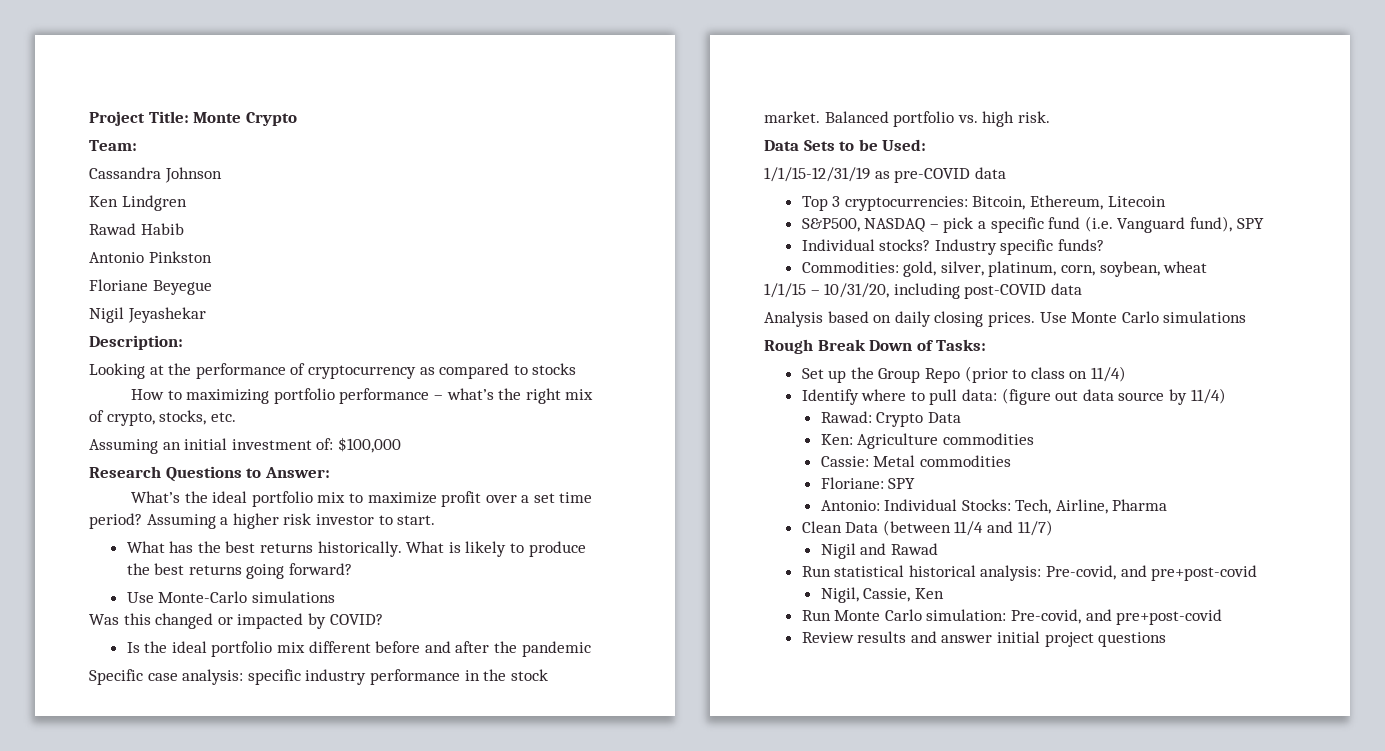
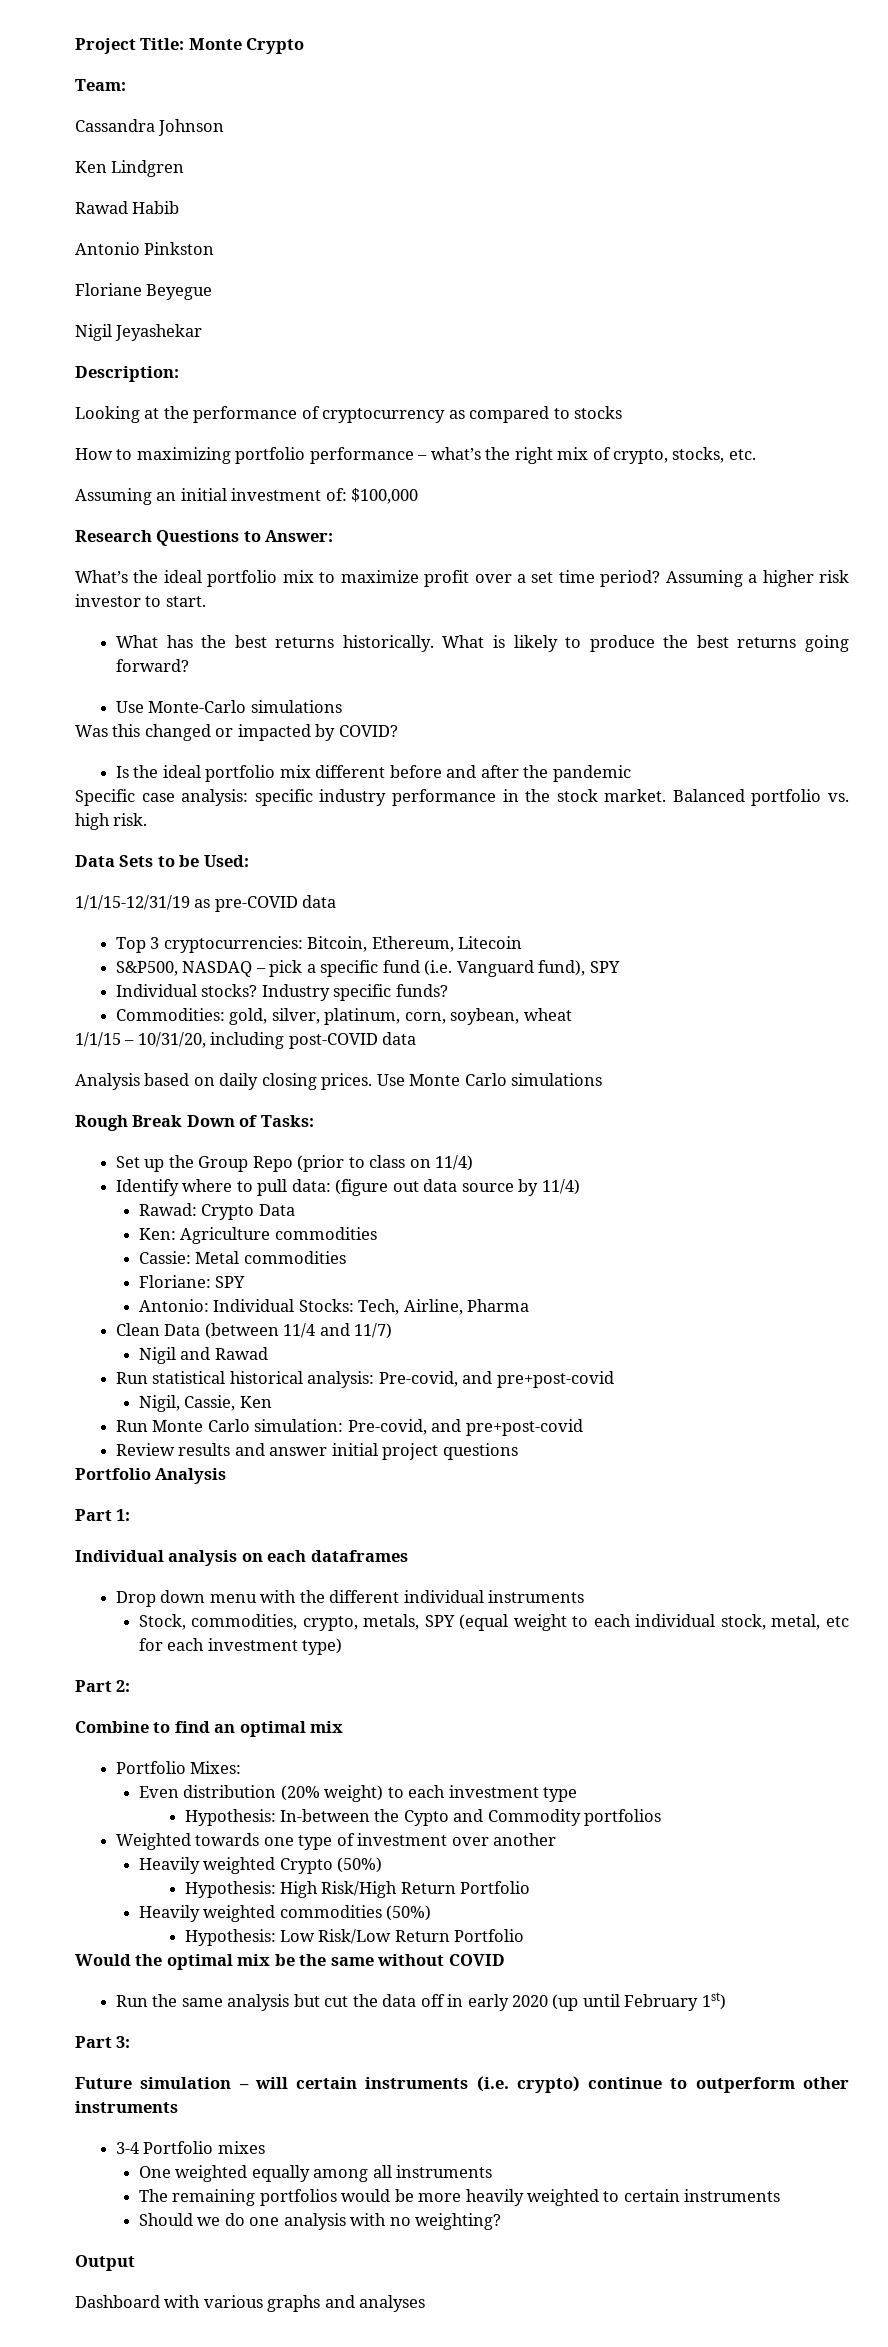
+ Portfolio Analysis
+ Part 1:
+ Individual analysis on each dataframes
+ Drop down menu with the different individual instruments
+ Stock, commodities, crypto, metals, SPY (equal weight to each individual stock, metal, etc for each investment type)
+ Part 2:
+ Combine to find an optimal mix
+ Portfolio Mixes:
+ Even distribution (20% weight) to each investment type
+ Hypothesis: In-between the Cypto and Commodity portfolios
+ Weighted towards one type of investment over another
+ Heavily weighted Crypto (50%)
+ Hypothesis: High Risk/High Return Portfolio
+ Heavily weighted commodities (50%)
+ Hypothesis: Low Risk/Low Return Portfolio
+ Would the optimal mix be the same without COVID
+ Run the same analysis but cut the data off in early 2020 (up until February 1st)
+ Part 3:
+ Future simulation – will certain instruments (i.e. crypto) continue to outperform other instruments
+ 3-4 Portfolio mixes
+ One weighted equally among all instruments
+ The remaining portfolios would be more heavily weighted to certain instruments
+ Should we do one analysis with no weighting?
+ Output
+ Dashboard with various graphs and analyses

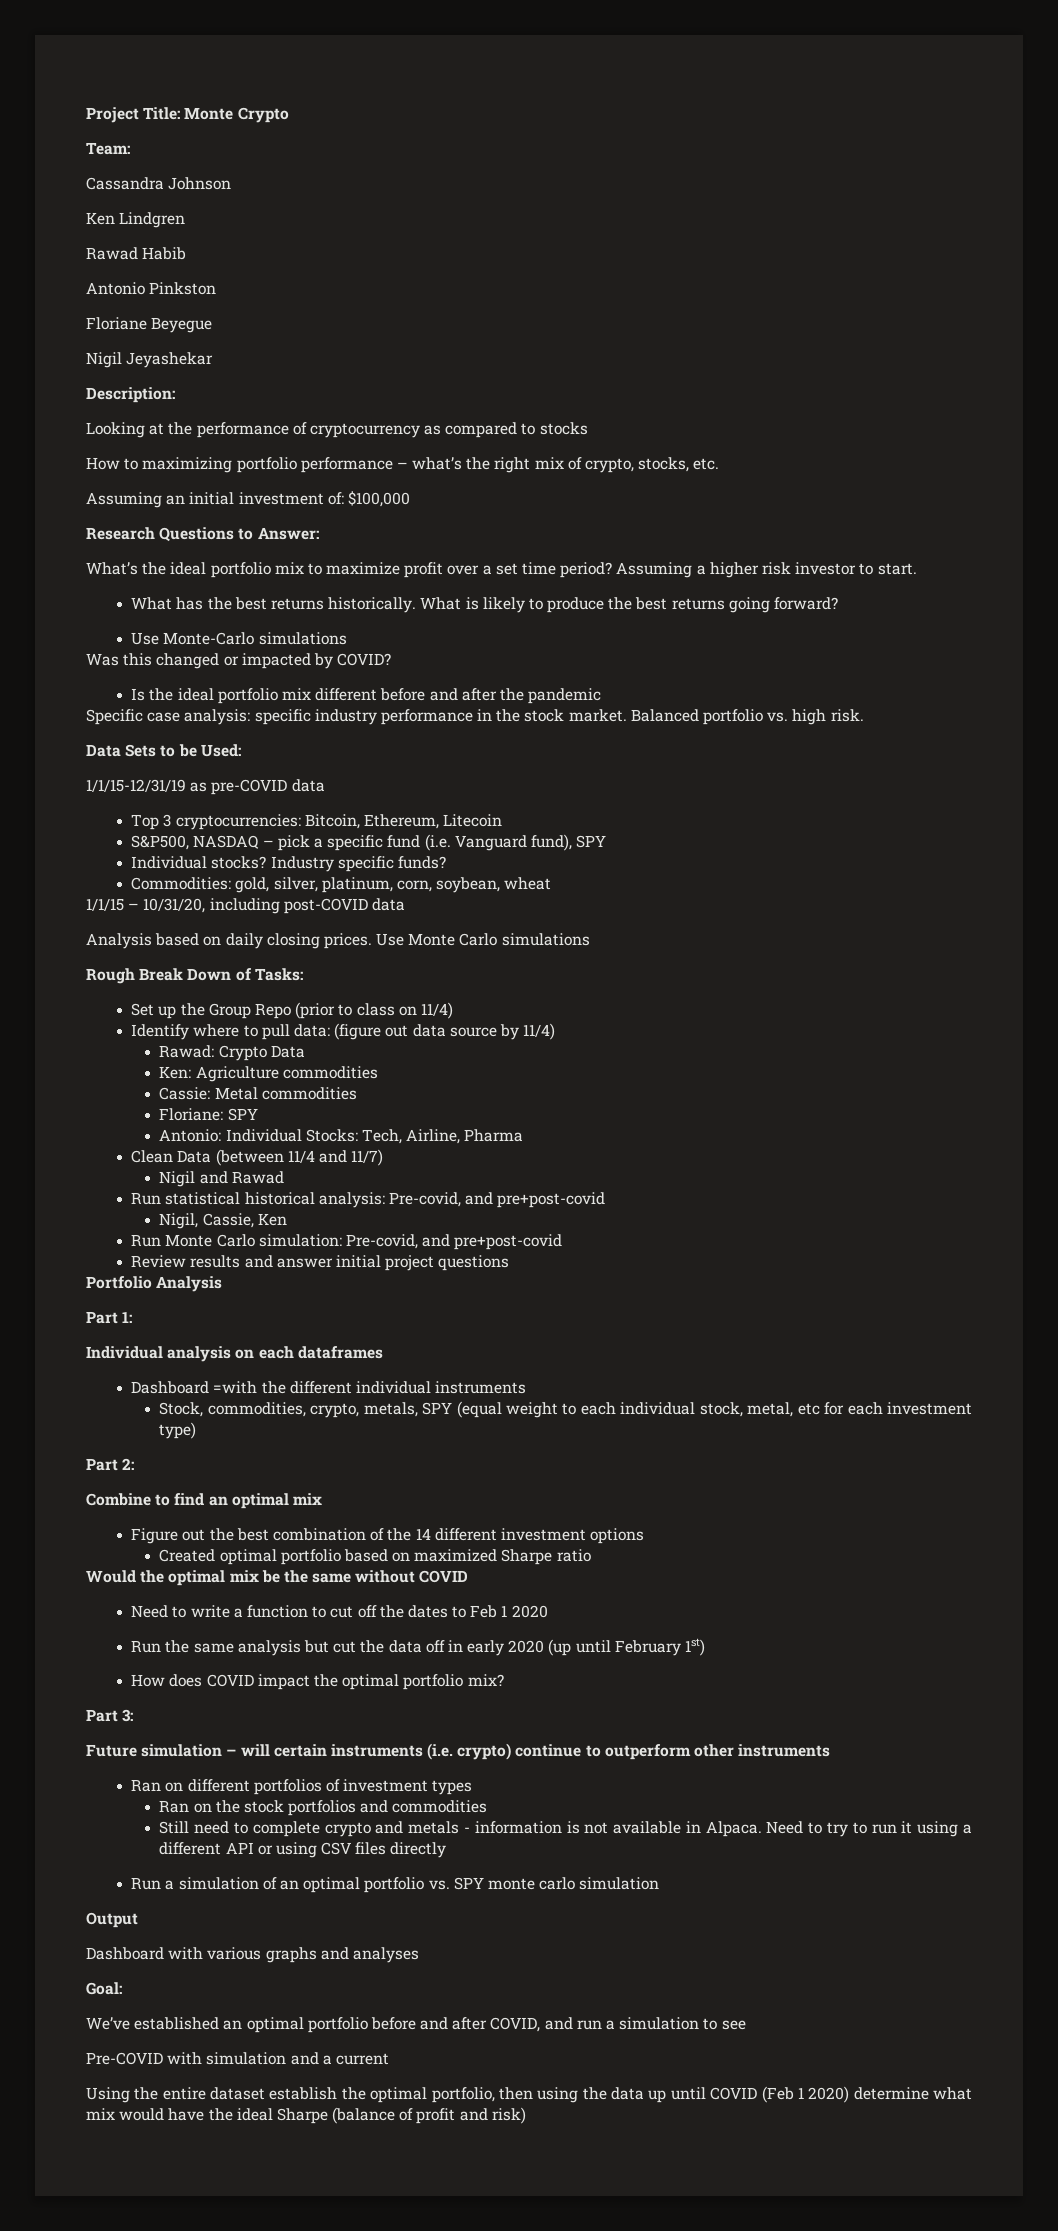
- Drop down menu with the different individual instruments
+ Dashboard =with the different individual instruments
- Portfolio Mixes:
- Even distribution (20% weight) to each investment type
- Hypothesis: In-between the Cypto and Commodity portfolios
- Weighted towards one type of investment over another
- Heavily weighted Crypto (50%)
- Hypothesis: High Risk/High Return Portfolio
- Heavily weighted commodities (50%)
- Hypothesis: Low Risk/Low Return Portfolio
+ Figure out the best combination of the 14 different investment options
+ Created optimal portfolio based on maximized Sharpe ratio
+ Need to write a function to cut off the dates to Feb 1 2020
+ How does COVID impact the optimal portfolio mix?
- 3-4 Portfolio mixes
- One weighted equally among all instruments
- The remaining portfolios would be more heavily weighted to certain instruments
- Should we do one analysis with no weighting?
+ Ran on different portfolios of investment types
+ Ran on the stock portfolios and commodities
+ Still need to complete crypto and metals - information is not available in Alpaca. Need to try to run it using a different API or using CSV files directly
+ Run a simulation of an optimal portfolio vs. SPY monte carlo simulation
+ Goal:
+ We’ve established an optimal portfolio before and after COVID, and run a simulation to see
+ Pre-COVID with simulation and a current
+ Using the entire dataset establish the optimal portfolio, then using the data up until COVID (Feb 1 2020) determine what mix would have the ideal Sharpe (balance of profit and risk)

